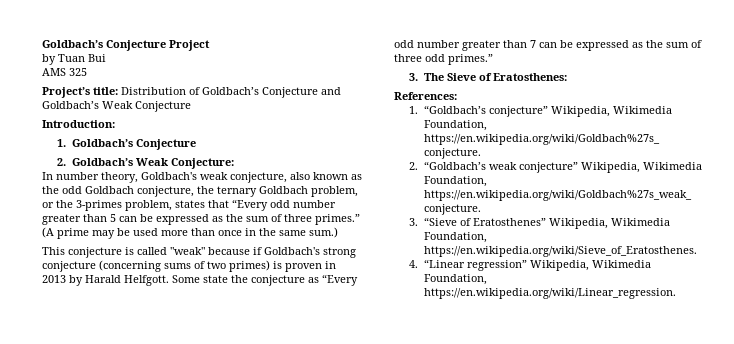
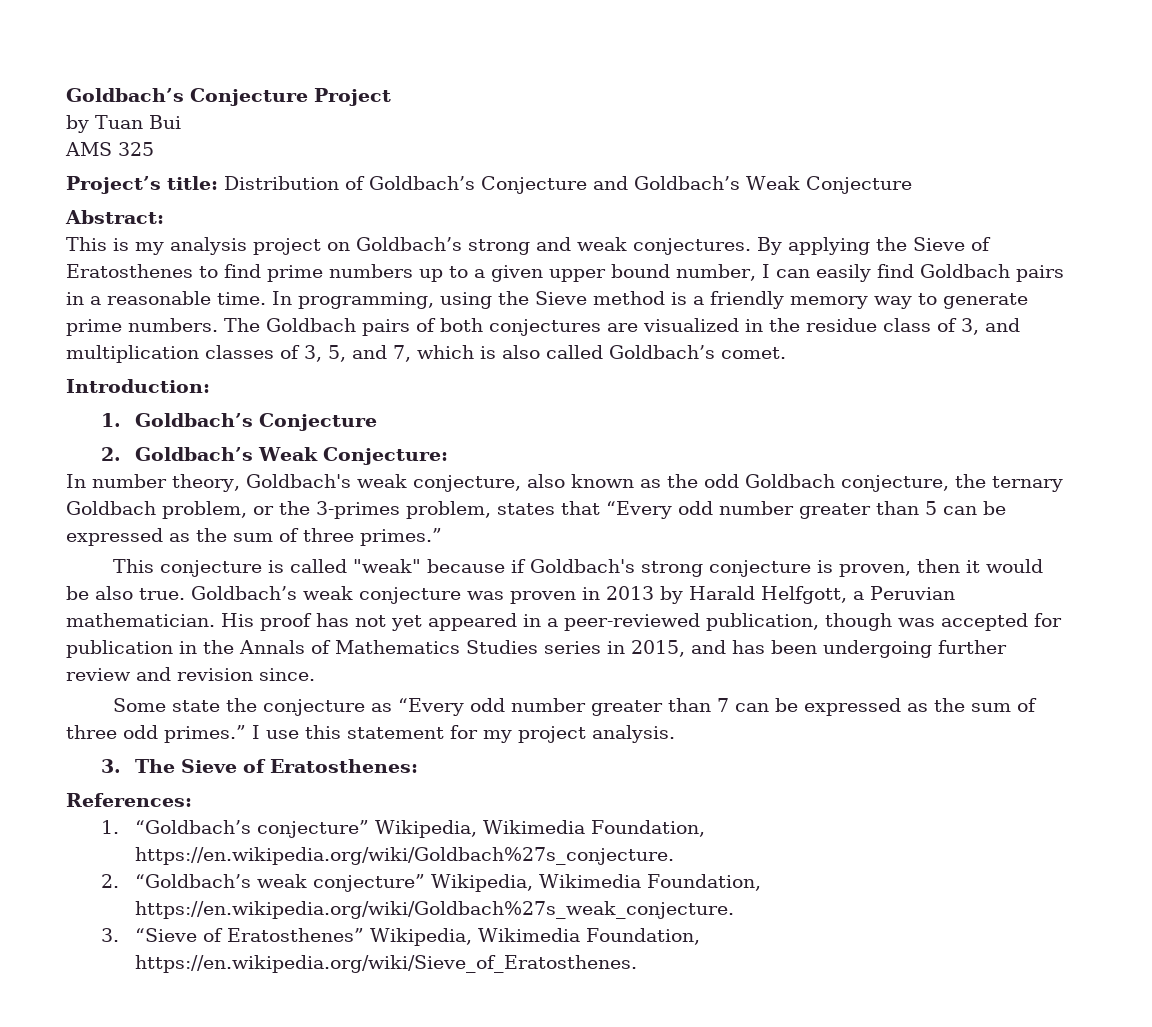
+ Abstract:
+ This is my analysis project on Goldbach’s strong and weak conjectures. By applying the Sieve of Eratosthenes to find prime numbers up to a given upper bound number, I can easily find Goldbach pairs in a reasonable time. In programming, using the Sieve method is a friendly memory way to generate prime numbers. The Goldbach pairs of both conjectures are visualized in the residue class of 3, and multiplication classes of 3, 5, and 7, which is also called Goldbach’s comet.
- (A prime may be used more than once in the same sum.)
- This conjecture is called "weak" because if Goldbach's strong conjecture (concerning sums of two primes) is proven in 2013 by Harald Helfgott. Some state the conjecture as “Every odd number greater than 7 can be expressed as the sum of three odd primes.”
+ This conjecture is called "weak" because if Goldbach's strong conjecture is proven, then it would be also true. Goldbach’s weak conjecture was proven in 2013 by Harald Helfgott, a Peruvian mathematician. His proof has not yet appeared in a peer-reviewed publication, though was accepted for publication in the Annals of Mathematics Studies series in 2015, and has been undergoing further review and revision since.
+ Some state the conjecture as “Every odd number greater than 7 can be expressed as the sum of three odd primes.” I use this statement for my project analysis.
- 4. “Linear regression” Wikipedia, Wikimedia Foundation, https://en.wikipedia.org/wiki/Linear_regression.

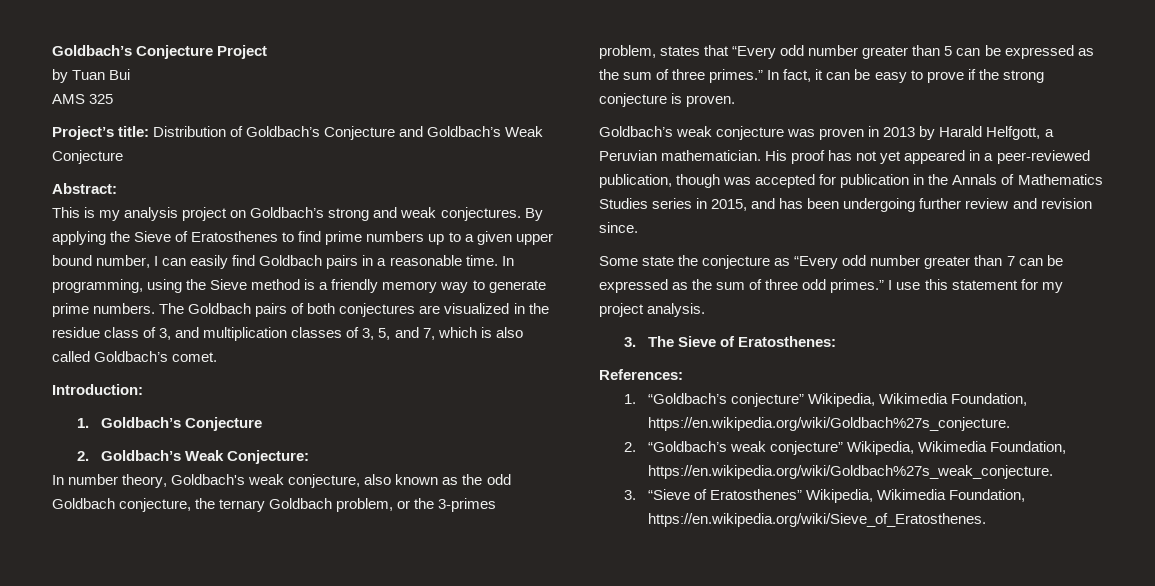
- In number theory, Goldbach's weak conjecture, also known as the odd Goldbach conjecture, the ternary Goldbach problem, or the 3-primes problem, states that “Every odd number greater than 5 can be expressed as the sum of three primes.”
- This conjecture is called "weak" because if Goldbach's strong conjecture is proven, then it would be also true. Goldbach’s weak conjecture was proven in 2013 by Harald Helfgott, a Peruvian mathematician.
+ In number theory, Goldbach's weak conjecture, also known as the odd Goldbach conjecture, the ternary Goldbach problem, or the 3-primes problem, states that “Every odd number greater than 5 can be expressed as the sum of three primes.” In fact, it can be easy to prove if the strong conjecture is proven.
+ Goldbach’s weak conjecture was proven in 2013 by Harald Helfgott, a Peruvian mathematician.

